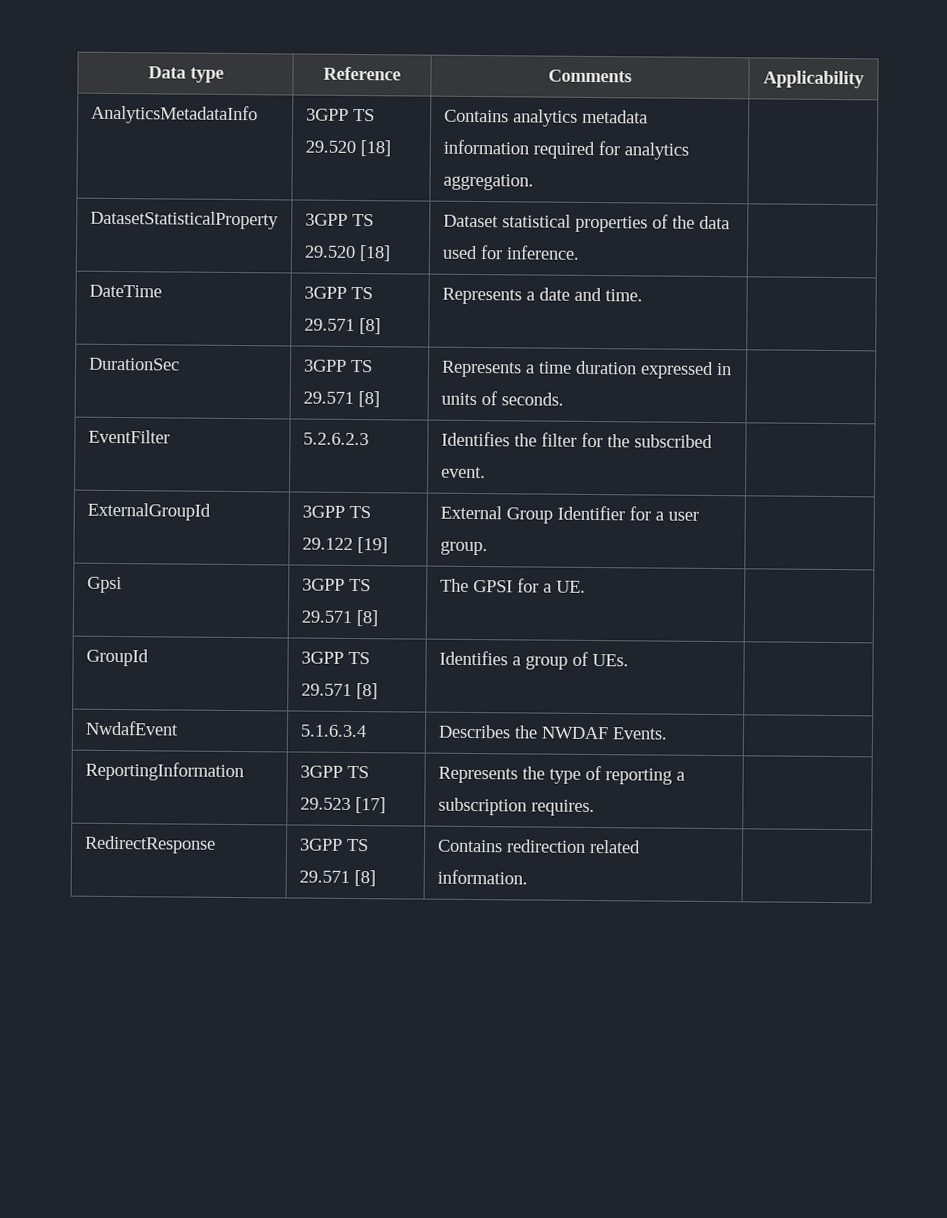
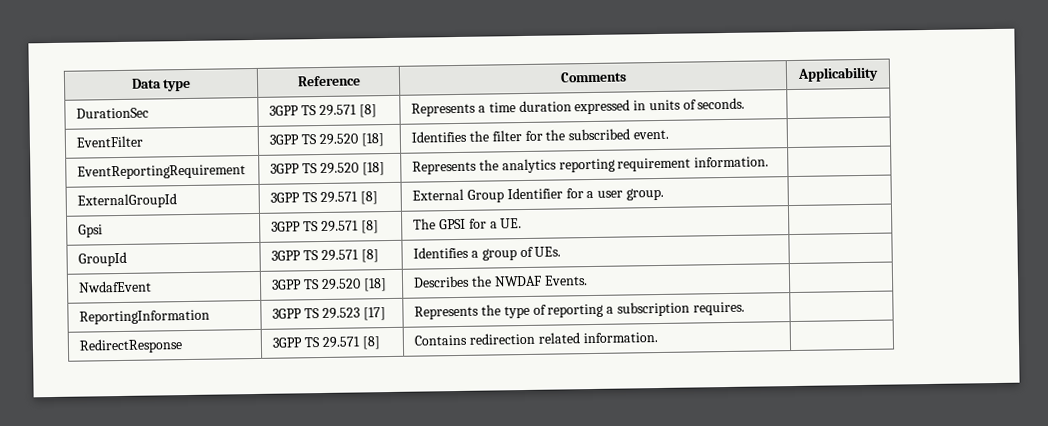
- AnalyticsMetadataInfo | 3GPP TS 29.520 [18] | Contains analytics metadata information required for analytics aggregation. |
- DatasetStatisticalProperty | 3GPP TS 29.520 [18] | Dataset statistical properties of the data used for inference. |
- DateTime | 3GPP TS 29.571 [8] | Represents a date and time. |
- EventFilter | 5.2.6.2.3 | Identifies the filter for the subscribed event. |
+ EventFilter | 3GPP TS 29.520 [18] | Identifies the filter for the subscribed event. |
+ EventReportingRequirement | 3GPP TS 29.520 [18] | Represents the analytics reporting requirement information. |
- ExternalGroupId | 3GPP TS 29.122 [19] | External Group Identifier for a user group. |
+ ExternalGroupId | 3GPP TS 29.571 [8] | External Group Identifier for a user group. |
- NwdafEvent | 5.1.6.3.4 | Describes the NWDAF Events. |
+ NwdafEvent | 3GPP TS 29.520 [18] | Describes the NWDAF Events. |

